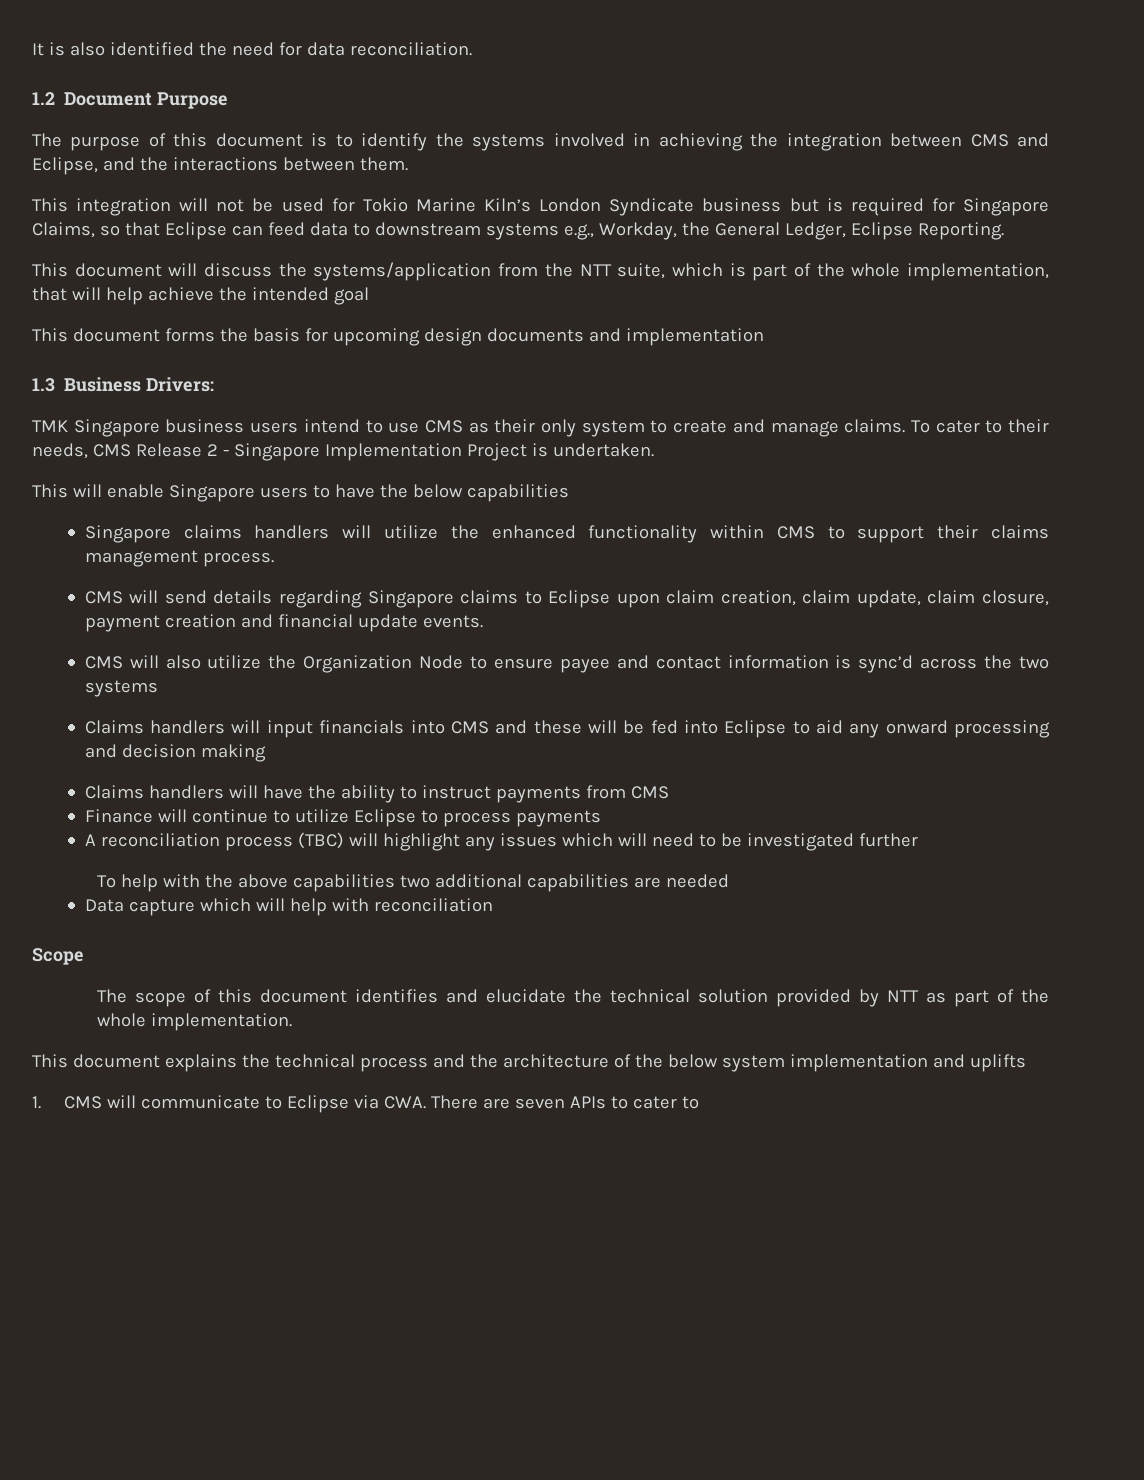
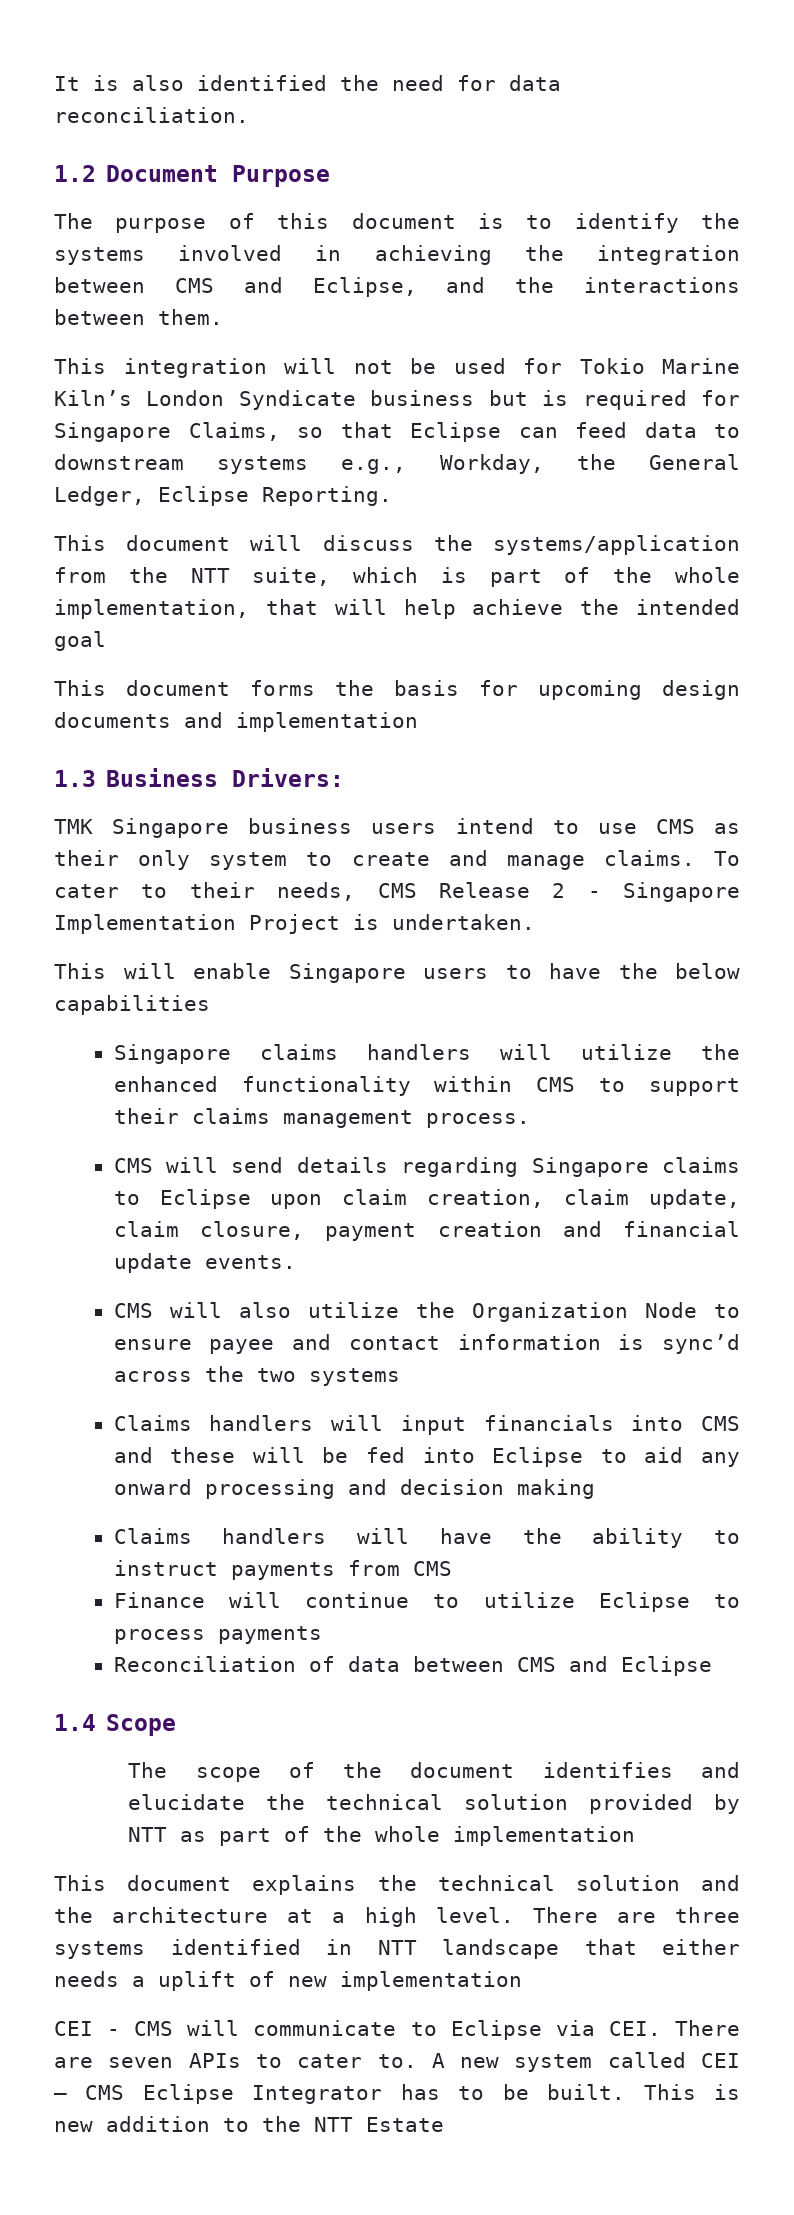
- A reconciliation process (TBC) will highlight any issues which will need to be investigated further
- To help with the above capabilities two additional capabilities are needed
- Data capture which will help with reconciliation
- Scope
+ Reconciliation of data between CMS and Eclipse
+ 1.4 Scope
- The scope of this document identifies and elucidate the technical solution provided by NTT as part of the whole implementation.
+ The scope of the document identifies and elucidate the technical solution provided by NTT as part of the whole implementation
- This document explains the technical process and the architecture of the below system implementation and uplifts
- 1. CMS will communicate to Eclipse via CWA. There are seven APIs to cater to
+ This document explains the technical solution and the architecture at a high level. There are three systems identified in NTT landscape that either needs a uplift of new implementation
+ CEI - CMS will communicate to Eclipse via CEI. There are seven APIs to cater to. A new system called CEI – CMS Eclipse Integrator has to be built. This is new addition to the NTT Estate

